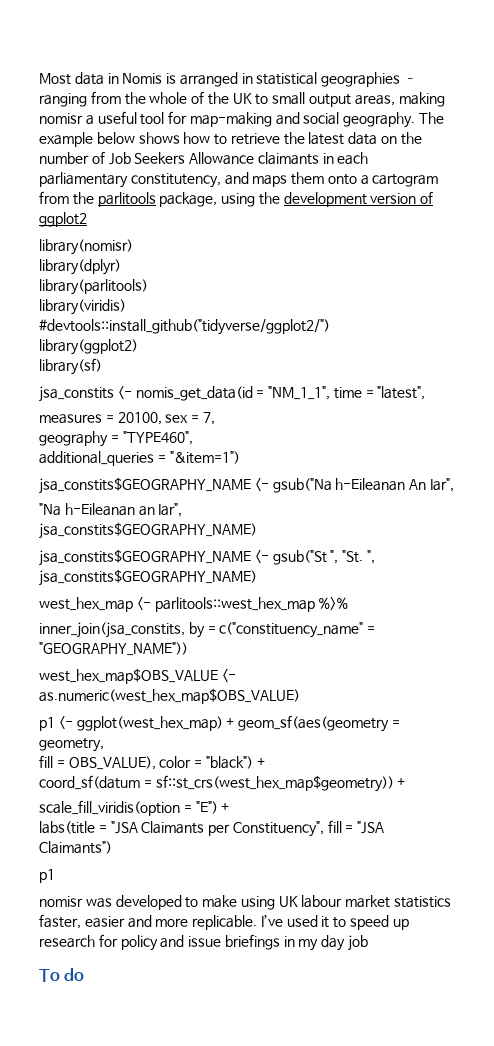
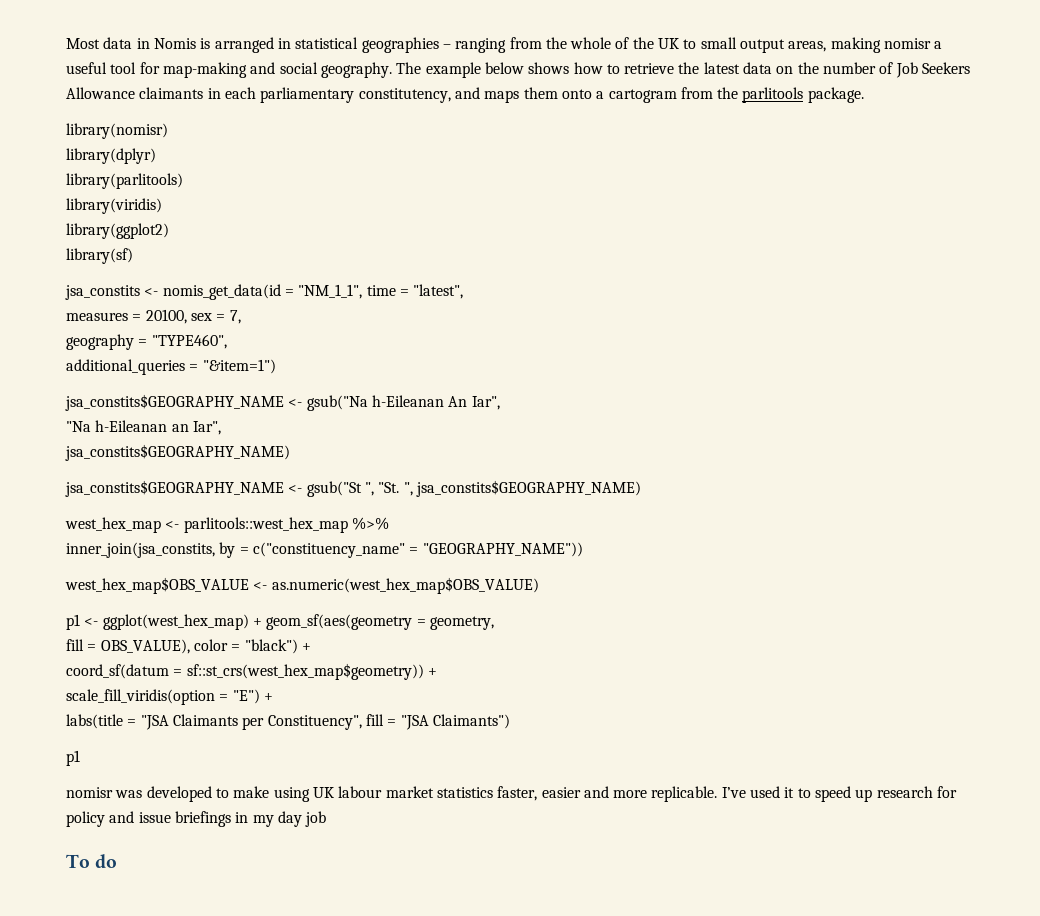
- The example below shows how to retrieve the latest data on the number of Job Seekers Allowance claimants in each parliamentary constitutency, and maps them onto a cartogram from the parlitools package, using the development version of ggplot2
+ The example below shows how to retrieve the latest data on the number of Job Seekers Allowance claimants in each parliamentary constitutency, and maps them onto a cartogram from the parlitools package.
- #devtools::install_github("tidyverse/ggplot2/")

